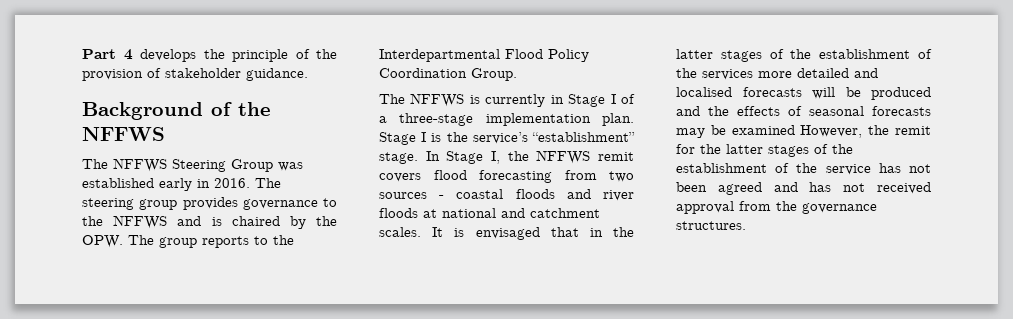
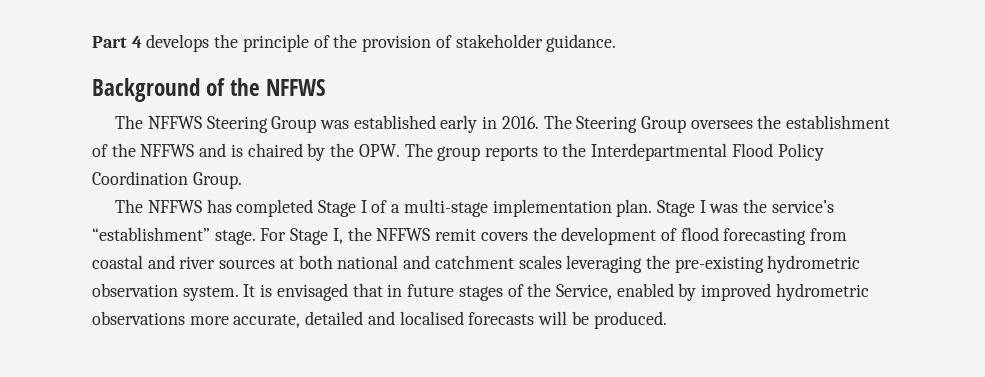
- The steering group provides governance to the NFFWS and is chaired by the OPW. The group reports to the Interdepartmental Flood Policy Coordination Group.
+ The Steering Group oversees the establishment of the NFFWS and is chaired by the OPW. The group reports to the Interdepartmental Flood Policy Coordination Group.
- The NFFWS is currently in Stage I of a three-stage implementation plan.
+ The NFFWS has completed Stage I of a multi-stage implementation plan.
- Stage I is the service’s “establishment” stage.
+ Stage I was the service’s “establishment” stage.
- In Stage I, the NFFWS remit covers flood forecasting from two sources - coastal floods and river floods at national and catchment scales.
+ For Stage I, the NFFWS remit covers the development of flood forecasting from coastal and river sources at both national and catchment scales leveraging the pre-existing hydrometric observation system.
- It is envisaged that in the latter stages of the establishment of the services more detailed and localised forecasts will be produced and the effects of seasonal forecasts may be examined However, the remit for the latter stages of the establishment of the service has not been agreed and has not received approval from the governance structures.
+ It is envisaged that in future stages of the Service, enabled by improved hydrometric observations more accurate, detailed and localised forecasts will be produced.

